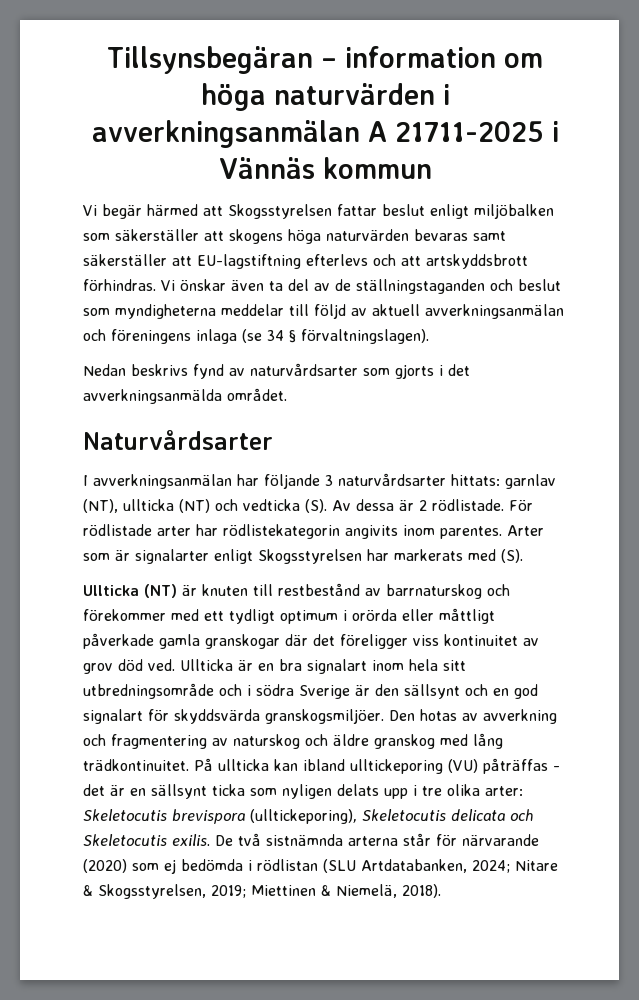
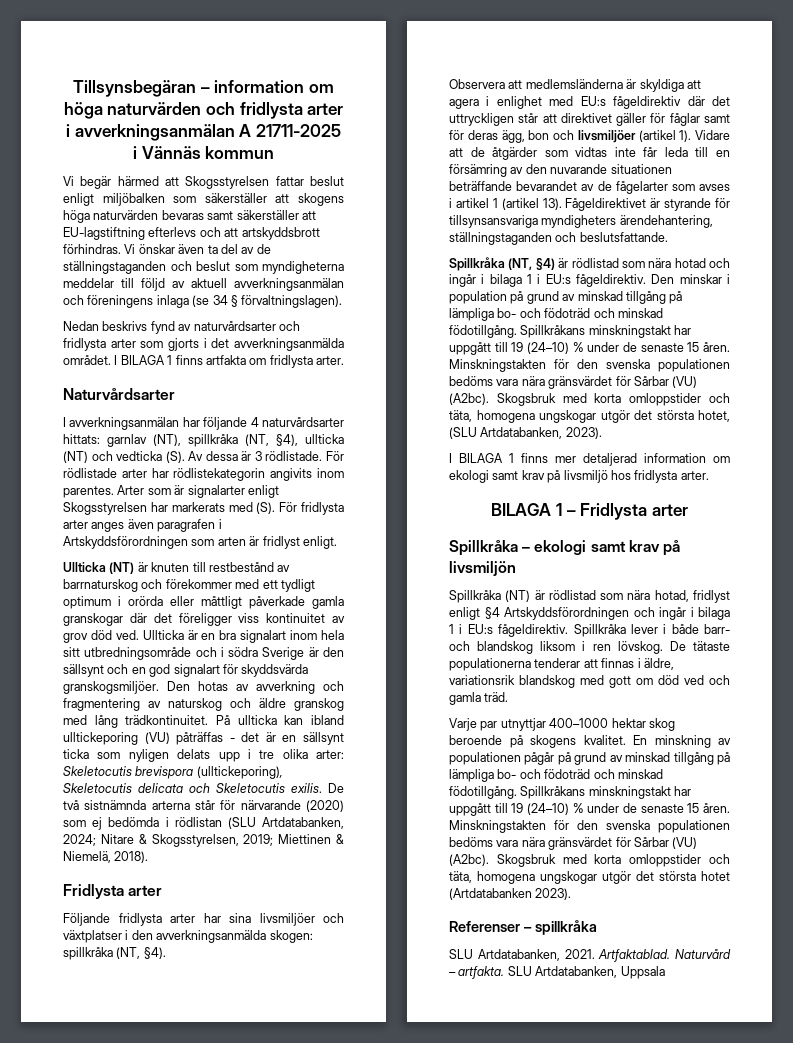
- Tillsynsbegäran – information om höga naturvärden i avverkningsanmälan A 21711-2025 i Vännäs kommun
+ Tillsynsbegäran – information om höga naturvärden och fridlysta arter i avverkningsanmälan A 21711-2025 i Vännäs kommun
- Nedan beskrivs fynd av naturvårdsarter som gjorts i det avverkningsanmälda området.
+ Nedan beskrivs fynd av naturvårdsarter och fridlysta arter som gjorts i det avverkningsanmälda området. I BILAGA 1 finns artfakta om fridlysta arter.
- I avverkningsanmälan har följande 3 naturvårdsarter hittats: garnlav (NT), ullticka (NT) och vedticka (S). Av dessa är 2 rödlistade.
+ I avverkningsanmälan har följande 4 naturvårdsarter hittats: garnlav (NT), spillkråka (NT, §4), ullticka (NT) och vedticka (S). Av dessa är 3 rödlistade.
- Arter som är signalarter enligt Skogsstyrelsen har markerats med (S).
+ Arter som är signalarter enligt Skogsstyrelsen har markerats med (S). För fridlysta arter anges även paragrafen i Artskyddsförordningen som arten är fridlyst enligt.
  De två sistnämnda arterna står för närvarande (2020) som ej bedömda i rödlistan (SLU Artdatabanken, 2024; Nitare & Skogsstyrelsen, 2019; Miettinen & Niemelä, 2018).
+ Fridlysta arter
+ Följande fridlysta arter har sina livsmiljöer och växtplatser i den avverkningsanmälda skogen: spillkråka (NT, §4).
+ Observera att medlemsländerna är skyldiga att agera i enlighet med EU:s fågeldirektiv där det uttryckligen står att direktivet gäller för fåglar samt för deras ägg, bon och livsmiljöer (artikel 1). Vidare att de åtgärder som vidtas inte får leda till en försämring av den nuvarande situationen beträffande bevarandet av de fågelarter som avses i artikel 1 (artikel 13). Fågeldirektivet är styrande för tillsynsansvariga myndigheters ärendehantering, ställningstaganden och beslutsfattande.
+ Spillkråka (NT, §4) är rödlistad som nära hotad och ingår i bilaga 1 i EU:s fågeldirektiv. Den minskar i population på grund av minskad tillgång på lämpliga bo- och födoträd och minskad födotillgång. Spillkråkans minskningstakt har uppgått till 19 (24–10) % under de senaste 15 åren. Minskningstakten för den svenska populationen bedöms vara nära gränsvärdet för Sårbar (VU) (A2bc). Skogsbruk med korta omloppstider och täta, homogena ungskogar utgör det största hotet, (SLU Artdatabanken, 2023).
+ I BILAGA 1 finns mer detaljerad information om ekologi samt krav på livsmiljö hos fridlysta arter.
+ BILAGA 1 – Fridlysta arter
+ Spillkråka – ekologi samt krav på livsmiljön
+ Spillkråka (NT) är rödlistad som nära hotad, fridlyst enligt §4 Artskyddsförordningen och ingår i bilaga 1 i EU:s fågeldirektiv. Spillkråka lever i både barr- och blandskog liksom i ren lövskog. De tätaste populationerna tenderar att finnas i äldre, variationsrik blandskog med gott om död ved och gamla träd.
+ Varje par utnyttjar 400–1000 hektar skog beroende på skogens kvalitet. En minskning av populationen pågår på grund av minskad tillgång på lämpliga bo- och födoträd och minskad födotillgång. Spillkråkans minskningstakt har uppgått till 19 (24–10) % under de senaste 15 åren. Minskningstakten för den svenska populationen bedöms vara nära gränsvärdet för Sårbar (VU) (A2bc). Skogsbruk med korta omloppstider och täta, homogena ungskogar utgör det största hotet (Artdatabanken 2023).
+ Referenser – spillkråka
+ SLU Artdatabanken, 2021. Artfaktablad. Naturvård – artfakta. SLU Artdatabanken, Uppsala

